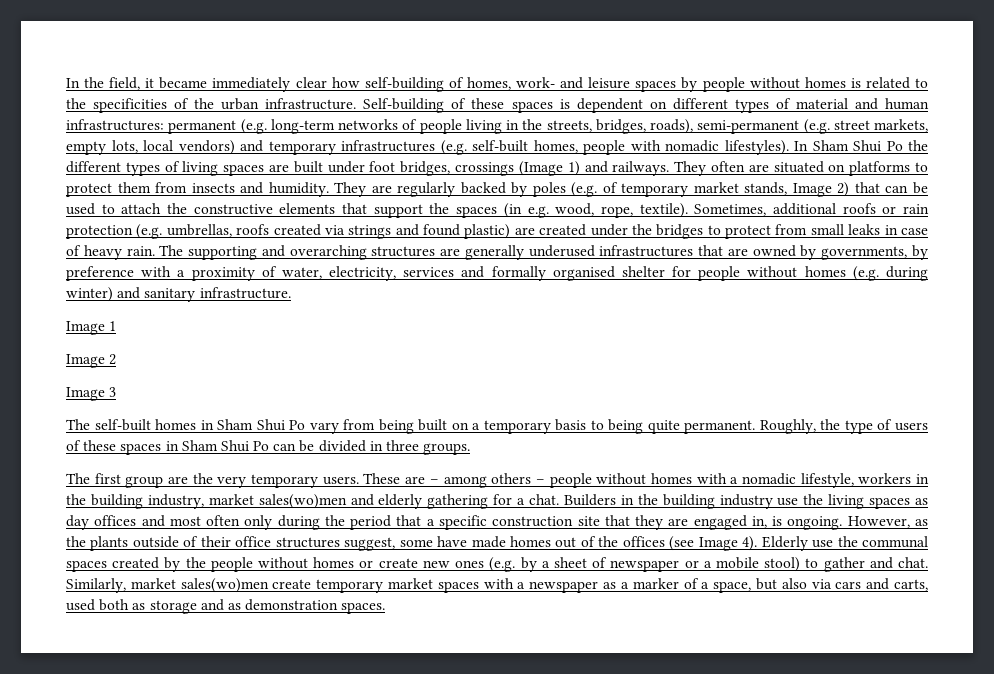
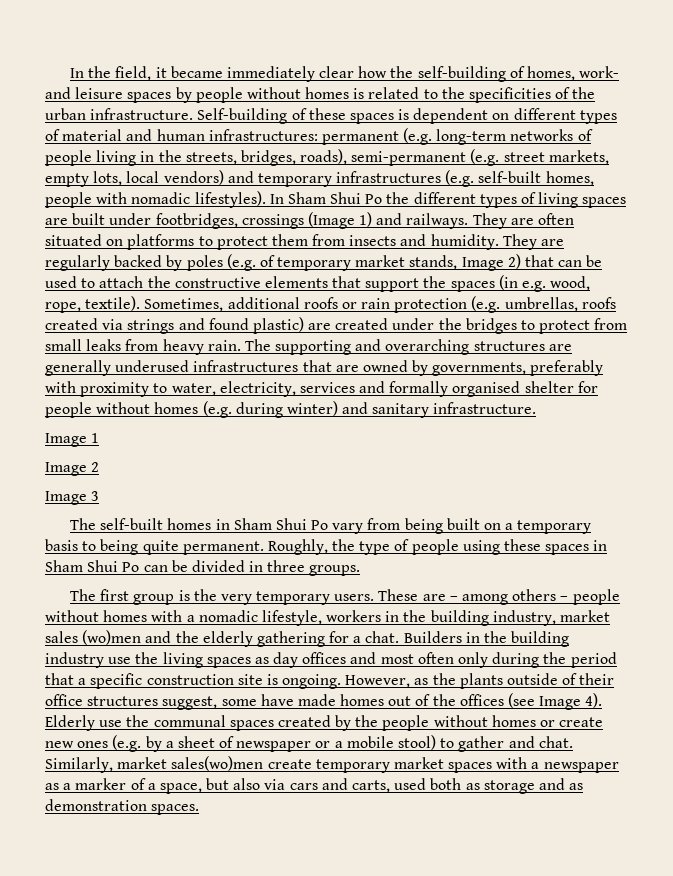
- In the field, it became immediately clear how self-building of homes, work- and leisure spaces by people without homes is related to the specificities of the urban infrastructure.
+ In the field, it became immediately clear how the self-building of homes, work- and leisure spaces by people without homes is related to the specificities of the urban infrastructure.
- In Sham Shui Po the different types of living spaces are built under foot bridges, crossings (Image 1) and railways.
+ In Sham Shui Po the different types of living spaces are built under footbridges, crossings (Image 1) and railways.
- They often are situated on platforms to protect them from insects and humidity.
+ They are often situated on platforms to protect them from insects and humidity.
- Sometimes, additional roofs or rain protection (e.g. umbrellas, roofs created via strings and found plastic) are created under the bridges to protect from small leaks in case of heavy rain.
+ Sometimes, additional roofs or rain protection (e.g. umbrellas, roofs created via strings and found plastic) are created under the bridges to protect from small leaks from heavy rain.
- The supporting and overarching structures are generally underused infrastructures that are owned by governments, by preference with a proximity of water, electricity, services and formally organised shelter for people without homes (e.g. during winter) and sanitary infrastructure.
+ The supporting and overarching structures are generally underused infrastructures that are owned by governments, preferably with proximity to water, electricity, services and formally organised shelter for people without homes (e.g. during winter) and sanitary infrastructure.
- Roughly, the type of users of these spaces in Sham Shui Po can be divided in three groups.
+ Roughly, the type of people using these spaces in Sham Shui Po can be divided in three groups.
- The first group are the very temporary users.
+ The first group is the very temporary users.
- These are – among others – people without homes with a nomadic lifestyle, workers in the building industry, market sales(wo)men and elderly gathering for a chat.
+ These are – among others – people without homes with a nomadic lifestyle, workers in the building industry, market sales (wo)men and the elderly gathering for a chat.
- Builders in the building industry use the living spaces as day offices and most often only during the period that a specific construction site that they are engaged in, is ongoing.
+ Builders in the building industry use the living spaces as day offices and most often only during the period that a specific construction site is ongoing.

